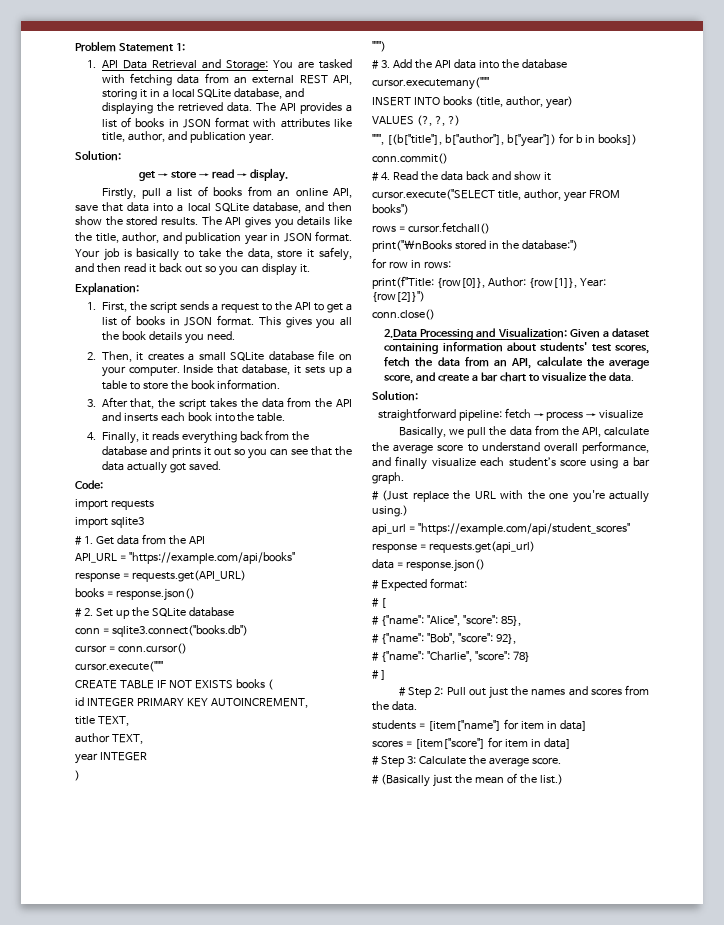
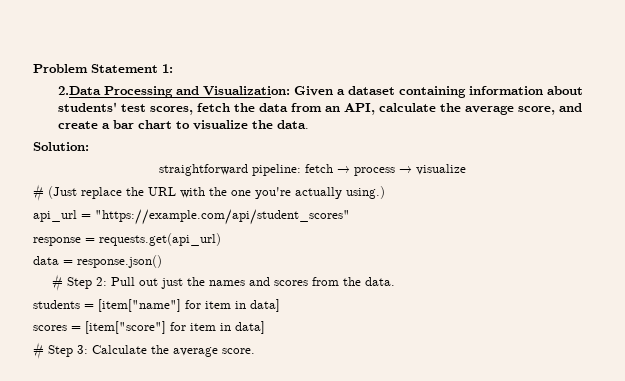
- 1. API Data Retrieval and Storage: You are tasked with fetching data from an external REST API, storing it in a local SQLite database, and displaying the retrieved data. The API provides a list of books in JSON format with attributes like title, author, and publication year.
- Solution:
- get → store → read → display.
- Firstly, pull a list of books from an online API, save that data into a local SQLite database, and then show the stored results. The API gives you details like the title, author, and publication year in JSON format. Your job is basically to take the data, store it safely, and then read it back out so you can display it.
- Explanation:
- 1. First, the script sends a request to the API to get a list of books in JSON format. This gives you all the book details you need.
- 2. Then, it creates a small SQLite database file on your computer. Inside that database, it sets up a table to store the book information.
- 3. After that, the script takes the data from the API and inserts each book into the table.
- 4. Finally, it reads everything back from the database and prints it out so you can see that the data actually got saved.
- Code:
- import requests
- import sqlite3
- # 1. Get data from the API
- API_URL = "https://example.com/api/books"
- response = requests.get(API_URL)
- books = response.json()
- # 2. Set up the SQLite database
- conn = sqlite3.connect("books.db")
- cursor = conn.cursor()
- cursor.execute("""
- CREATE TABLE IF NOT EXISTS books (
- id INTEGER PRIMARY KEY AUTOINCREMENT,
- title TEXT,
- author TEXT,
- year INTEGER
- )
- """)
- # 3. Add the API data into the database
- cursor.executemany("""
- INSERT INTO books (title, author, year)
- VALUES (?, ?, ?)
- """, [(b["title"], b["author"], b["year"]) for b in books])
- conn.commit()
- # 4. Read the data back and show it
- cursor.execute("SELECT title, author, year FROM books")
- rows = cursor.fetchall()
- print("\nBooks stored in the database:")
- for row in rows:
- print(f"Title: {row[0]}, Author: {row[1]}, Year: {row[2]}")
- conn.close()
- Basically, we pull the data from the API, calculate the average score to understand overall performance, and finally visualize each student’s score using a bar graph.
- # Expected format:
- # [
- # {"name": "Alice", "score": 85},
- # {"name": "Bob", "score": 92},
- # {"name": "Charlie", "score": 78}
- # ]
- # (Basically just the mean of the list.)

